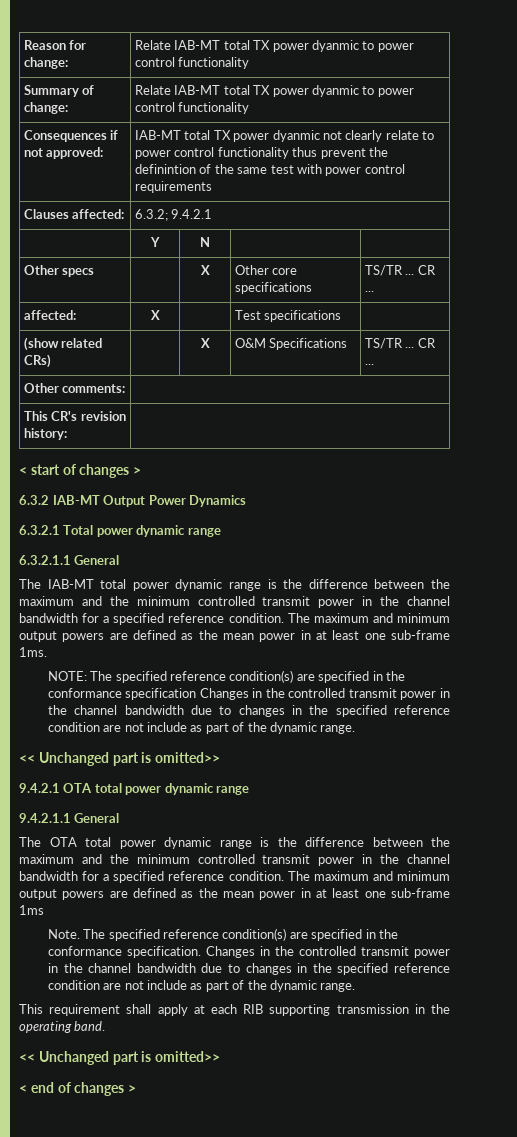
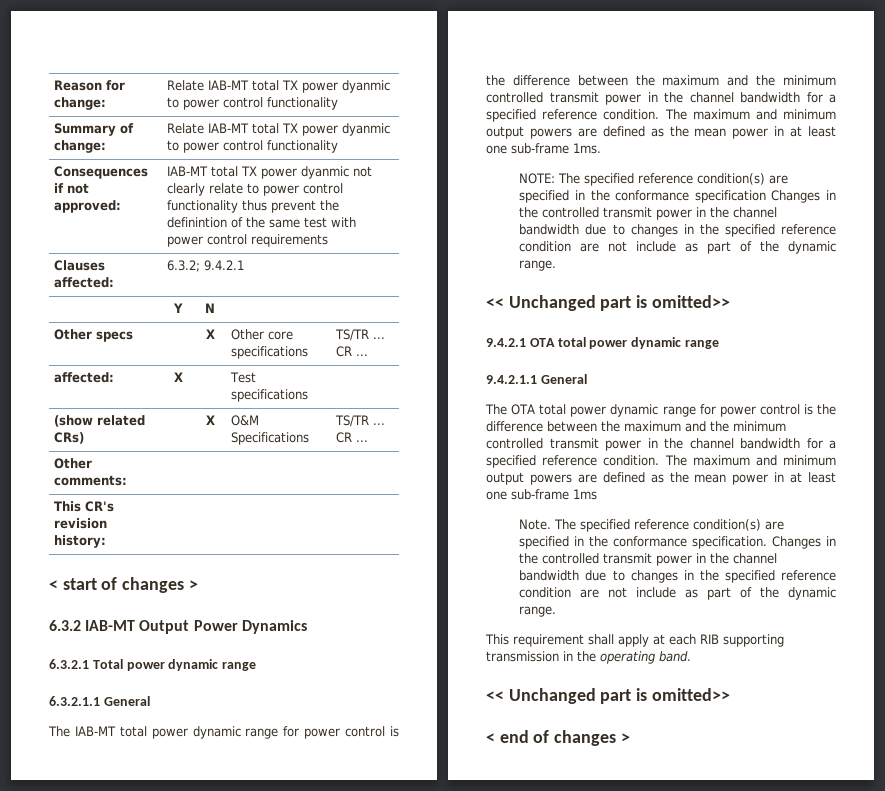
- The IAB-MT total power dynamic range is the difference between the maximum and the minimum controlled transmit power in the channel bandwidth for a specified reference condition.
+ The IAB-MT total power dynamic range for power control is the difference between the maximum and the minimum controlled transmit power in the channel bandwidth for a specified reference condition.
- The OTA total power dynamic range is the difference between the maximum and the minimum controlled transmit power in the channel bandwidth for a specified reference condition.
+ The OTA total power dynamic range for power control is the difference between the maximum and the minimum controlled transmit power in the channel bandwidth for a specified reference condition.

